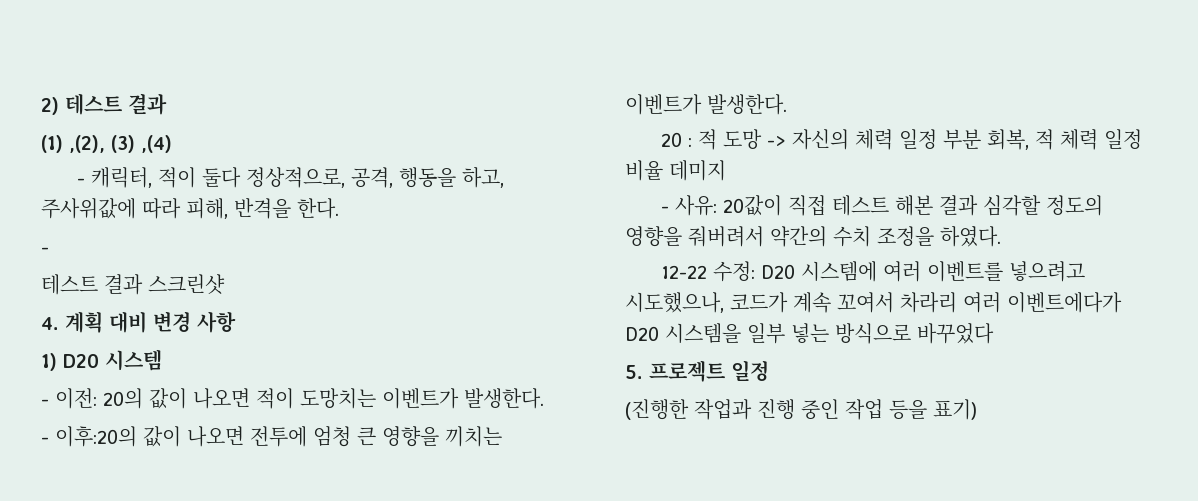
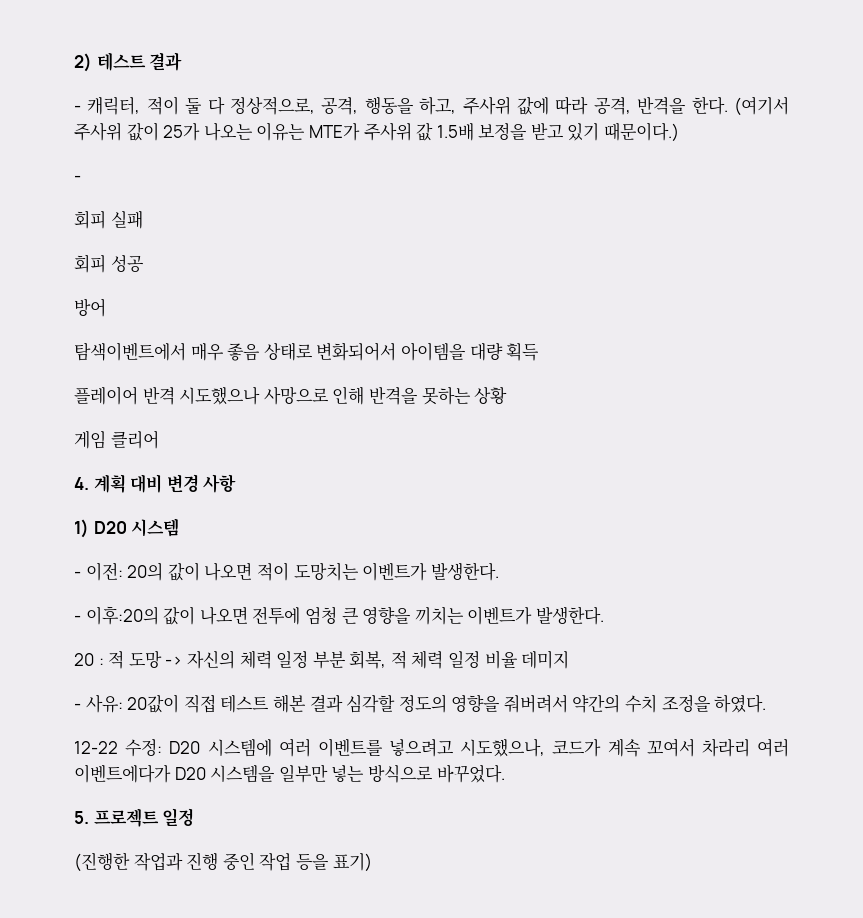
- (1) ,(2), (3) ,(4)
- - 캐릭터, 적이 둘다 정상적으로, 공격, 행동을 하고, 주사위값에 따라 피해, 반격을 한다.
+ - 캐릭터, 적이 둘 다 정상적으로, 공격, 행동을 하고, 주사위 값에 따라 공격, 반격을 한다. (여기서 주사위 값이 25가 나오는 이유는 MTE가 주사위 값 1.5배 보정을 받고 있기 때문이다.)
  -
- 테스트 결과 스크린샷
+ 회피 실패
+ 회피 성공
+ 방어
+ 탐색이벤트에서 매우 좋음 상태로 변화되어서 아이템을 대량 획득
+ 플레이어 반격 시도했으나 사망으로 인해 반격을 못하는 상황
+ 게임 클리어
- 12-22 수정: D20 시스템에 여러 이벤트를 넣으려고 시도했으나, 코드가 계속 꼬여서 차라리 여러 이벤트에다가 D20 시스템을 일부 넣는 방식으로 바꾸었다
+ 12-22 수정: D20 시스템에 여러 이벤트를 넣으려고 시도했으나, 코드가 계속 꼬여서 차라리 여러 이벤트에다가 D20 시스템을 일부만 넣는 방식으로 바꾸었다.

